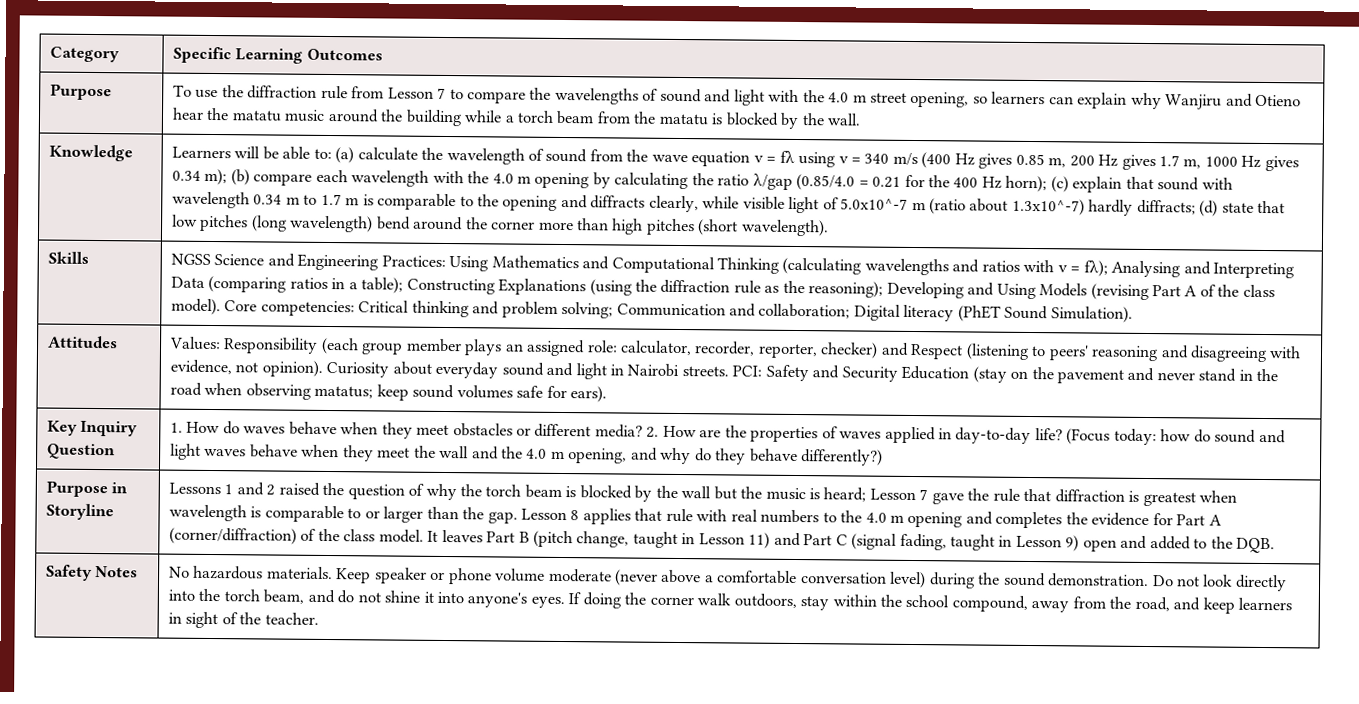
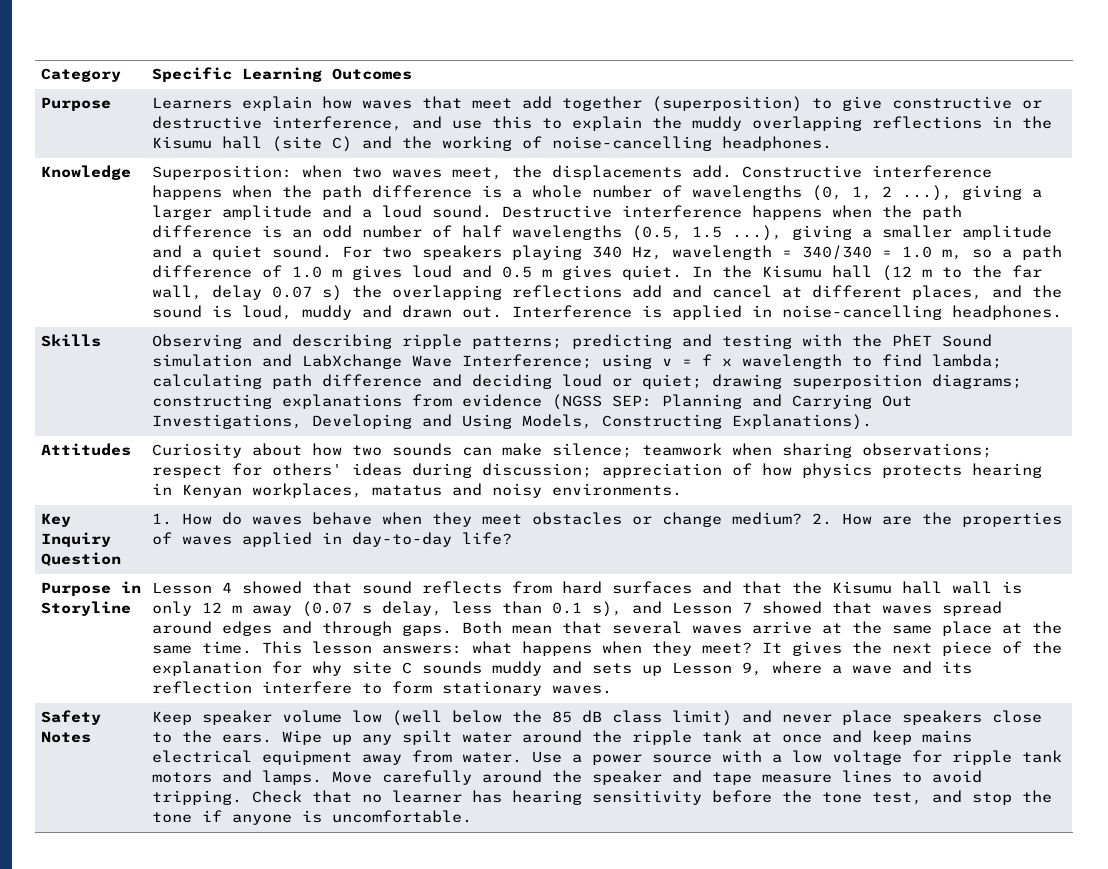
- To use the diffraction rule from Lesson 7 to compare the wavelengths of sound and light with the 4.0 m street opening, so learners can explain why Wanjiru and Otieno hear the matatu music around the building while a torch beam from the matatu is blocked by the wall.
- Knowledge | Learners will be able to: (a) calculate the wavelength of sound from the wave equation v = fλ using v = 340 m/s (400 Hz gives 0.85 m, 200 Hz gives 1.7 m, 1000 Hz gives 0.34 m); (b) compare each wavelength with the 4.0 m opening by calculating the ratio λ/gap (0.85/4.0 = 0.21 for the 400 Hz horn); (c) explain that sound with wavelength 0.34 m to 1.7 m is comparable to the opening and diffracts clearly, while visible light of 5.0x10^-7 m (ratio about 1.3x10^-7) hardly diffracts; (d) state that low pitches (long wavelength) bend around the corner more than high pitches (short wavelength).
- Skills | NGSS Science and Engineering Practices: Using Mathematics and Computational Thinking (calculating wavelengths and ratios with v = fλ); Analysing and Interpreting Data (comparing ratios in a table); Constructing Explanations (using the diffraction rule as the reasoning); Developing and Using Models (revising Part A of the class model). Core competencies: Critical thinking and problem solving; Communication and collaboration; Digital literacy (PhET Sound Simulation).
- Attitudes | Values: Responsibility (each group member plays an assigned role: calculator, recorder, reporter, checker) and Respect (listening to peers' reasoning and disagreeing with evidence, not opinion). Curiosity about everyday sound and light in Nairobi streets. PCI: Safety and Security Education (stay on the pavement and never stand in the road when observing matatus; keep sound volumes safe for ears).
+ Learners explain how waves that meet add together (superposition) to give constructive or destructive interference, and use this to explain the muddy overlapping reflections in the Kisumu hall (site C) and the working of noise-cancelling headphones.
+ Knowledge | Superposition: when two waves meet, the displacements add. Constructive interference happens when the path difference is a whole number of wavelengths (0, 1, 2 ...), giving a larger amplitude and a loud sound. Destructive interference happens when the path difference is an odd number of half wavelengths (0.5, 1.5 ...), giving a smaller amplitude and a quiet sound. For two speakers playing 340 Hz, wavelength = 340/340 = 1.0 m, so a path difference of 1.0 m gives loud and 0.5 m gives quiet. In the Kisumu hall (12 m to the far wall, delay 0.07 s) the overlapping reflections add and cancel at different places, and the sound is loud, muddy and drawn out. Interference is applied in noise-cancelling headphones.
+ Skills | Observing and describing ripple patterns; predicting and testing with the PhET Sound simulation and LabXchange Wave Interference; using v = f x wavelength to find lambda; calculating path difference and deciding loud or quiet; drawing superposition diagrams; constructing explanations from evidence (NGSS SEP: Planning and Carrying Out Investigations, Developing and Using Models, Constructing Explanations).
+ Attitudes | Curiosity about how two sounds can make silence; teamwork when sharing observations; respect for others' ideas during discussion; appreciation of how physics protects hearing in Kenyan workplaces, matatus and noisy environments.
- 1. How do waves behave when they meet obstacles or different media?
+ 1. How do waves behave when they meet obstacles or change medium?
- 2. How are the properties of waves applied in day-to-day life? (Focus today: how do sound and light waves behave when they meet the wall and the 4.0 m opening, and why do they behave differently?)
- Purpose in Storyline | Lessons 1 and 2 raised the question of why the torch beam is blocked by the wall but the music is heard; Lesson 7 gave the rule that diffraction is greatest when wavelength is comparable to or larger than the gap. Lesson 8 applies that rule with real numbers to the 4.0 m opening and completes the evidence for Part A (corner/diffraction) of the class model. It leaves Part B (pitch change, taught in Lesson 11) and Part C (signal fading, taught in Lesson 9) open and added to the DQB.
- Safety Notes | No hazardous materials. Keep speaker or phone volume moderate (never above a comfortable conversation level) during the sound demonstration. Do not look directly into the torch beam, and do not shine it into anyone's eyes. If doing the corner walk outdoors, stay within the school compound, away from the road, and keep learners in sight of the teacher.
+ 2. How are the properties of waves applied in day-to-day life?
+ Purpose in Storyline | Lesson 4 showed that sound reflects from hard surfaces and that the Kisumu hall wall is only 12 m away (0.07 s delay, less than 0.1 s), and Lesson 7 showed that waves spread around edges and through gaps. Both mean that several waves arrive at the same place at the same time. This lesson answers: what happens when they meet? It gives the next piece of the explanation for why site C sounds muddy and sets up Lesson 9, where a wave and its reflection interfere to form stationary waves.
+ Safety Notes | Keep speaker volume low (well below the 85 dB class limit) and never place speakers close to the ears. Wipe up any spilt water around the ripple tank at once and keep mains electrical equipment away from water. Use a power source with a low voltage for ripple tank motors and lamps. Move carefully around the speaker and tape measure lines to avoid tripping. Check that no learner has hearing sensitivity before the tone test, and stop the tone if anyone is uncomfortable.

